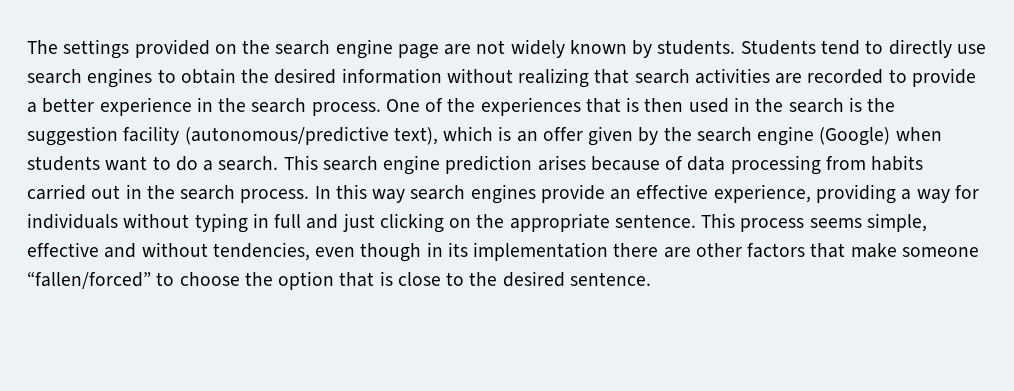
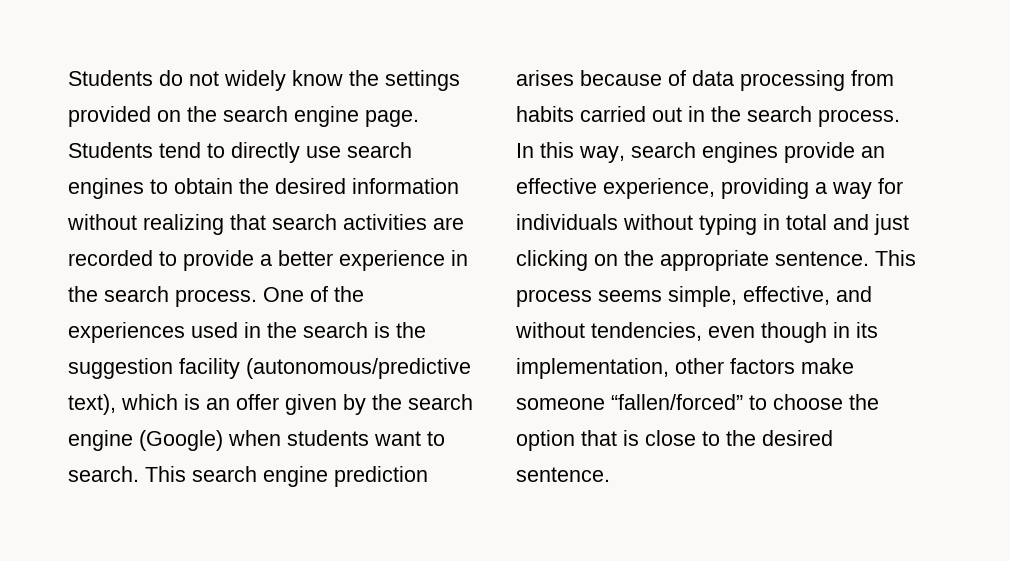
- The settings provided on the search engine page are not widely known by students.
+ Students do not widely know the settings provided on the search engine page.
- One of the experiences that is then used in the search is the suggestion facility (autonomous/predictive text), which is an offer given by the search engine (Google) when students want to do a search.
+ One of the experiences used in the search is the suggestion facility (autonomous/predictive text), which is an offer given by the search engine (Google) when students want to search.
- In this way search engines provide an effective experience, providing a way for individuals without typing in full and just clicking on the appropriate sentence.
+ In this way, search engines provide an effective experience, providing a way for individuals without typing in total and just clicking on the appropriate sentence.
- This process seems simple, effective and without tendencies, even though in its implementation there are other factors that make someone “fallen/forced” to choose the option that is close to the desired sentence.
+ This process seems simple, effective, and without tendencies, even though in its implementation, other factors make someone “fallen/forced” to choose the option that is close to the desired sentence.

